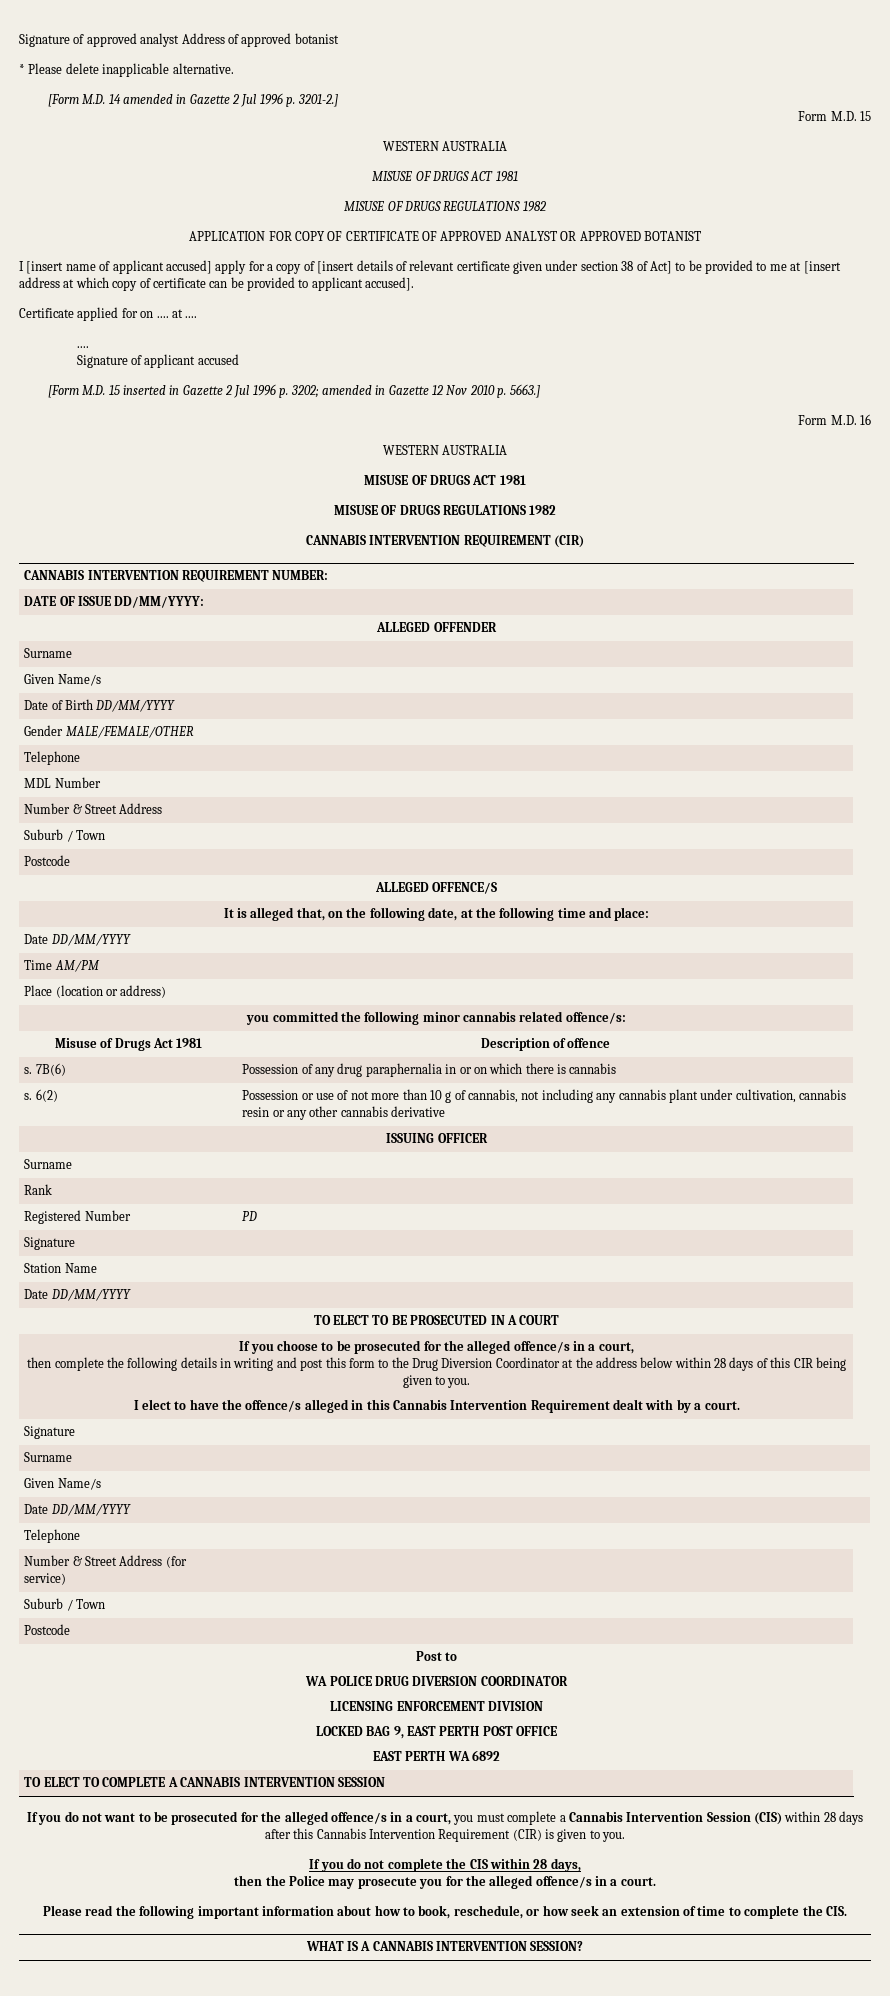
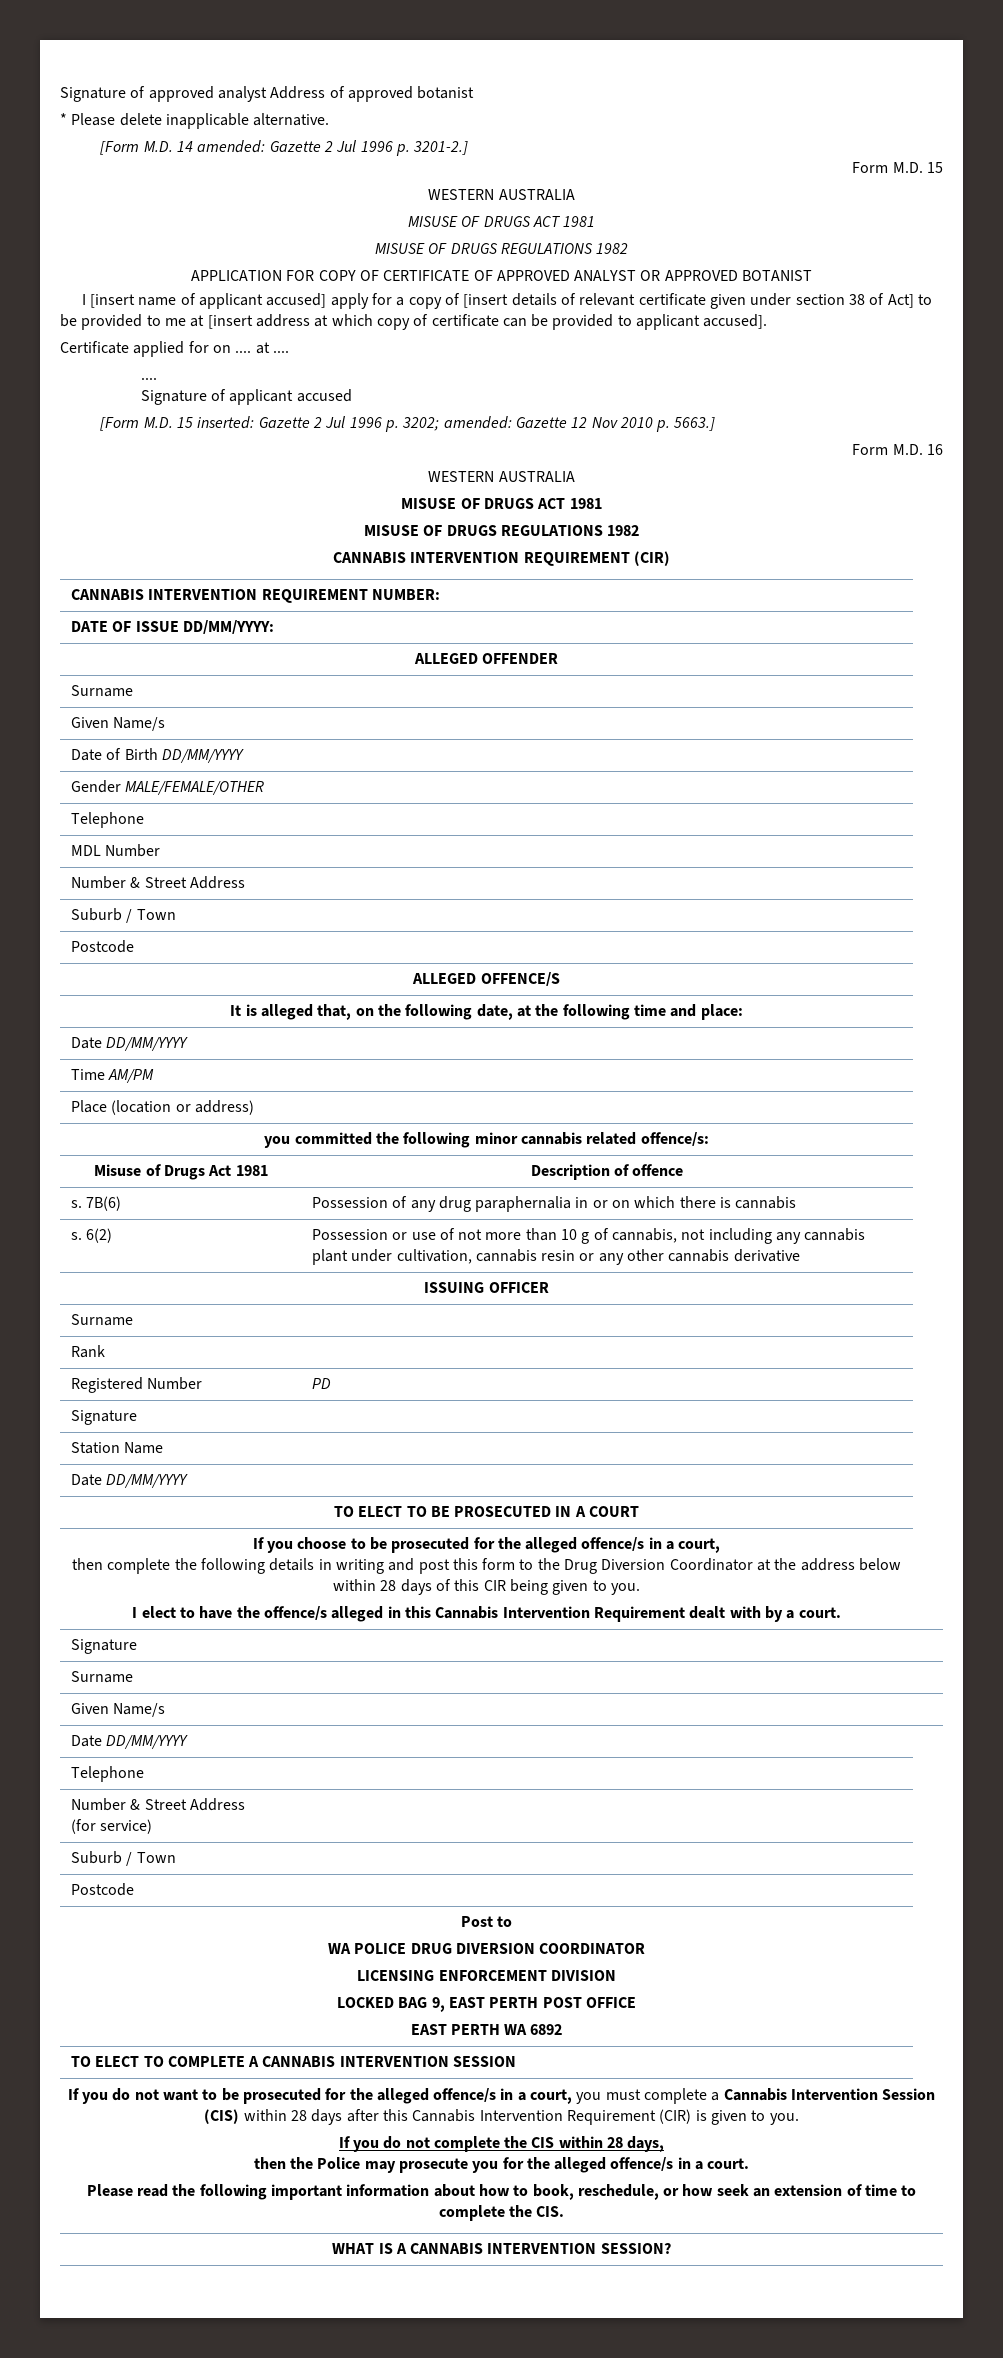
- [Form M.D. 14 amended in Gazette 2 Jul 1996 p. 3201-2.]
+ [Form M.D. 14 amended: Gazette 2 Jul 1996 p. 3201-2.]
- [Form M.D. 15 inserted in Gazette 2 Jul 1996 p. 3202; amended in Gazette 12 Nov 2010 p. 5663.]
+ [Form M.D. 15 inserted: Gazette 2 Jul 1996 p. 3202; amended: Gazette 12 Nov 2010 p. 5663.]

